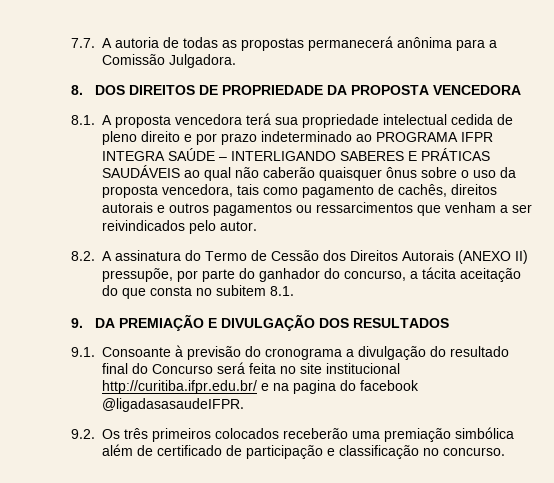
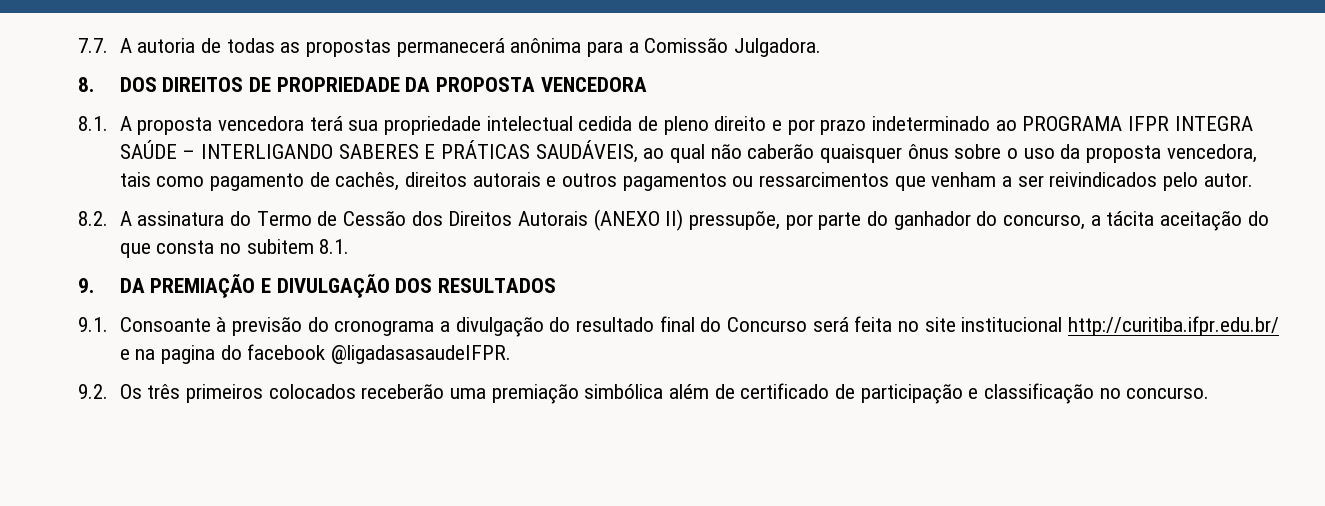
- 8.1. A proposta vencedora terá sua propriedade intelectual cedida de pleno direito e por prazo indeterminado ao PROGRAMA IFPR INTEGRA SAÚDE – INTERLIGANDO SABERES E PRÁTICAS SAUDÁVEIS ao qual não caberão quaisquer ônus sobre o uso da proposta vencedora, tais como pagamento de cachês, direitos autorais e outros pagamentos ou ressarcimentos que venham a ser reivindicados pelo autor.
+ 8.1. A proposta vencedora terá sua propriedade intelectual cedida de pleno direito e por prazo indeterminado ao PROGRAMA IFPR INTEGRA SAÚDE – INTERLIGANDO SABERES E PRÁTICAS SAUDÁVEIS, ao qual não caberão quaisquer ônus sobre o uso da proposta vencedora, tais como pagamento de cachês, direitos autorais e outros pagamentos ou ressarcimentos que venham a ser reivindicados pelo autor.

